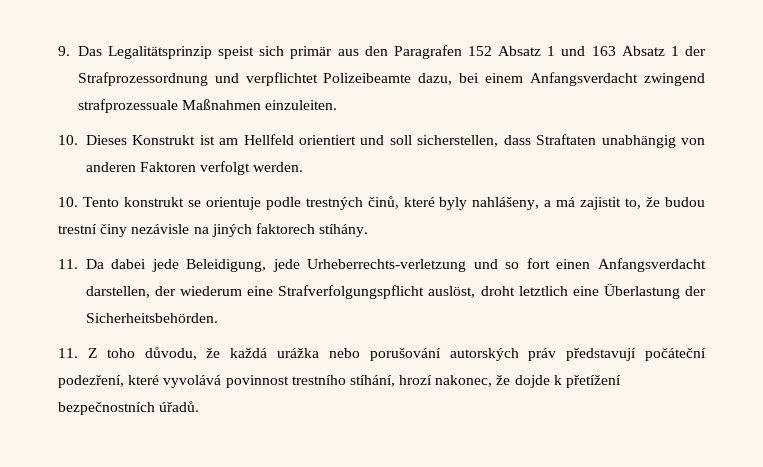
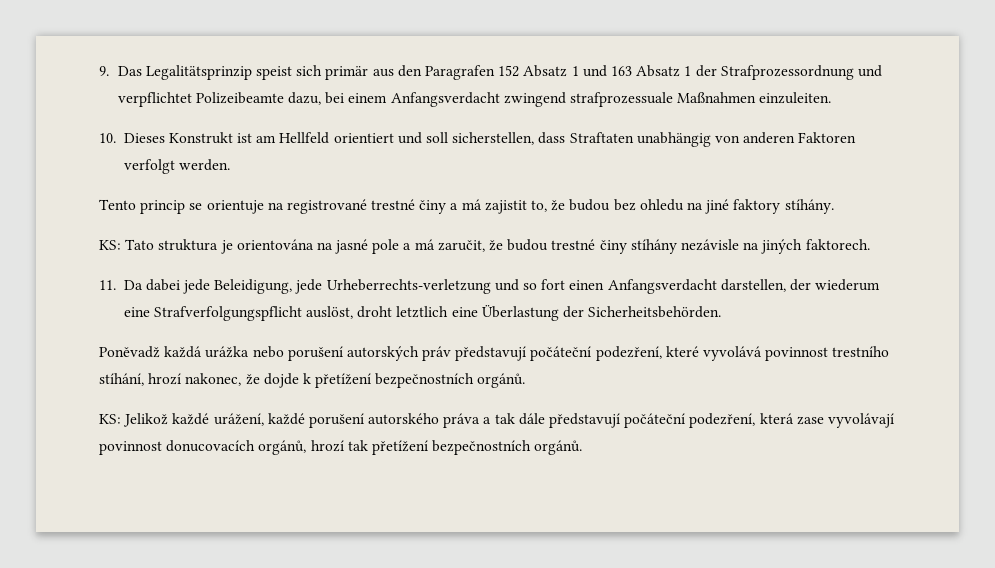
- 10. Tento konstrukt se orientuje podle trestných činů, které byly nahlášeny, a má zajistit to, že budou trestní činy nezávisle na jiných faktorech stíhány.
+ Tento princip se orientuje na registrované trestné činy a má zajistit to, že budou bez ohledu na jiné faktory stíhány.
+ KS: Tato struktura je orientována na jasné pole a má zaručit, že budou trestné činy stíhány nezávisle na jiných faktorech.
- 11. Z toho důvodu, že každá urážka nebo porušování autorských práv představují počáteční podezření, které vyvolává povinnost trestního stíhání, hrozí nakonec, že dojde k přetížení bezpečnostních úřadů.
+ Poněvadž každá urážka nebo porušení autorských práv představují počáteční podezření, které vyvolává povinnost trestního stíhání, hrozí nakonec, že dojde k přetížení bezpečnostních orgánů.
+ KS: Jelikož každé urážení, každé porušení autorského práva a tak dále představují počáteční podezření, která zase vyvolávají povinnost donucovacích orgánů, hrozí tak přetížení bezpečnostních orgánů.

